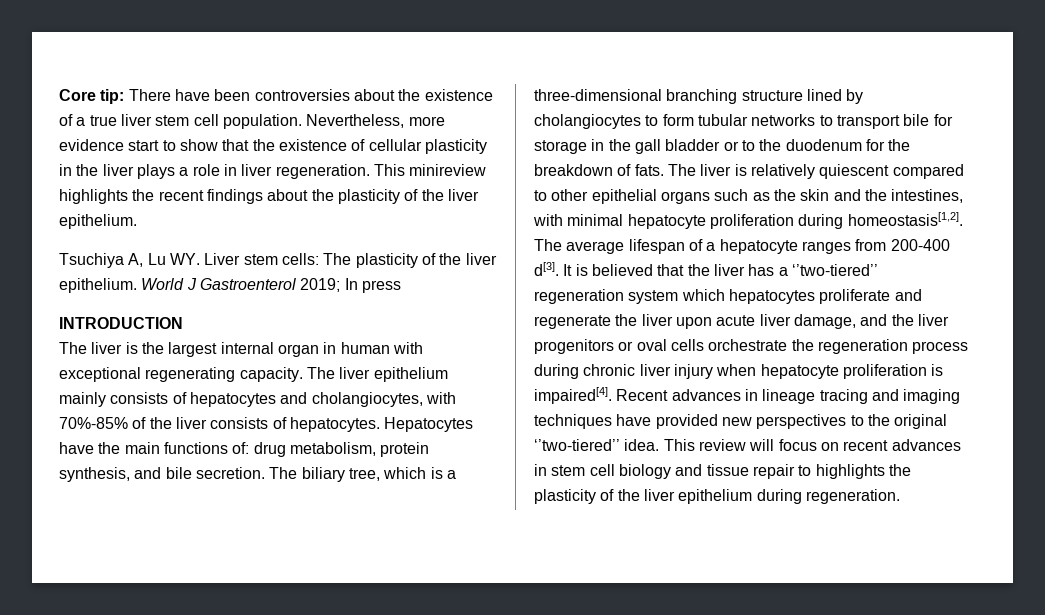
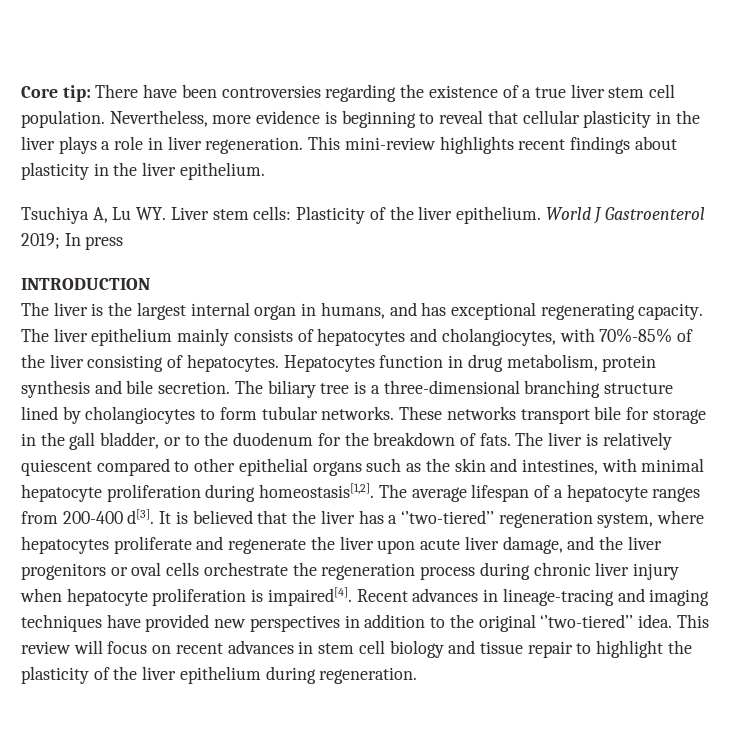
- Core tip: There have been controversies about the existence of a true liver stem cell population.
+ Core tip: There have been controversies regarding the existence of a true liver stem cell population.
- Nevertheless, more evidence start to show that the existence of cellular plasticity in the liver plays a role in liver regeneration.
+ Nevertheless, more evidence is beginning to reveal that cellular plasticity in the liver plays a role in liver regeneration.
- This minireview highlights the recent findings about the plasticity of the liver epithelium.
+ This mini-review highlights recent findings about plasticity in the liver epithelium.
- Tsuchiya A, Lu WY. Liver stem cells: The plasticity of the liver epithelium.
+ Tsuchiya A, Lu WY. Liver stem cells: Plasticity of the liver epithelium.
- The liver is the largest internal organ in human with exceptional regenerating capacity.
+ The liver is the largest internal organ in humans, and has exceptional regenerating capacity.
- The liver epithelium mainly consists of hepatocytes and cholangiocytes, with 70%-85% of the liver consists of hepatocytes.
+ The liver epithelium mainly consists of hepatocytes and cholangiocytes, with 70%-85% of the liver consisting of hepatocytes.
- Hepatocytes have the main functions of: drug metabolism, protein synthesis, and bile secretion.
+ Hepatocytes function in drug metabolism, protein synthesis and bile secretion.
- The biliary tree, which is a three-dimensional branching structure lined by cholangiocytes to form tubular networks to transport bile for storage in the gall bladder or to the duodenum for the breakdown of fats.
+ The biliary tree is a three-dimensional branching structure lined by cholangiocytes to form tubular networks. These networks transport bile for storage in the gall bladder, or to the duodenum for the breakdown of fats.
- The liver is relatively quiescent compared to other epithelial organs such as the skin and the intestines, with minimal hepatocyte proliferation during homeostasis[1,2].
+ The liver is relatively quiescent compared to other epithelial organs such as the skin and intestines, with minimal hepatocyte proliferation during homeostasis[1,2].
- It is believed that the liver has a ‘’two-tiered’’ regeneration system which hepatocytes proliferate and regenerate the liver upon acute liver damage, and the liver progenitors or oval cells orchestrate the regeneration process during chronic liver injury when hepatocyte proliferation is impaired[4].
+ It is believed that the liver has a ‘’two-tiered’’ regeneration system, where hepatocytes proliferate and regenerate the liver upon acute liver damage, and the liver progenitors or oval cells orchestrate the regeneration process during chronic liver injury when hepatocyte proliferation is impaired[4].
- Recent advances in lineage tracing and imaging techniques have provided new perspectives to the original ‘’two-tiered’’ idea.
+ Recent advances in lineage-tracing and imaging techniques have provided new perspectives in addition to the original ‘’two-tiered’’ idea.
- This review will focus on recent advances in stem cell biology and tissue repair to highlights the plasticity of the liver epithelium during regeneration.
+ This review will focus on recent advances in stem cell biology and tissue repair to highlight the plasticity of the liver epithelium during regeneration.

